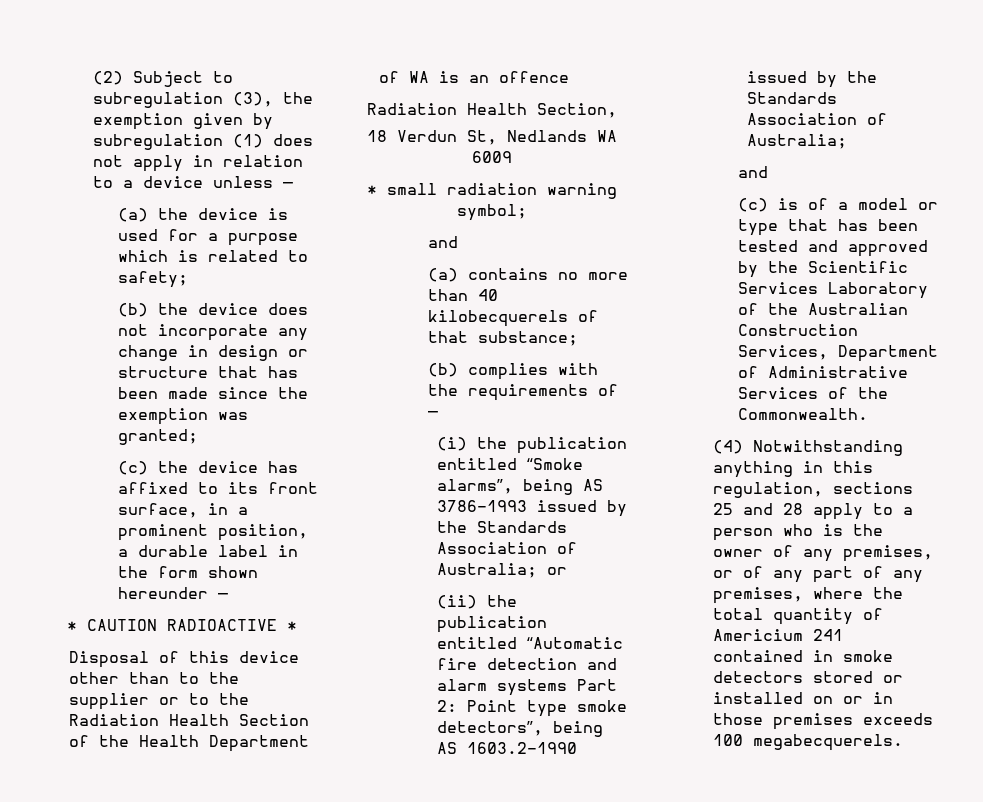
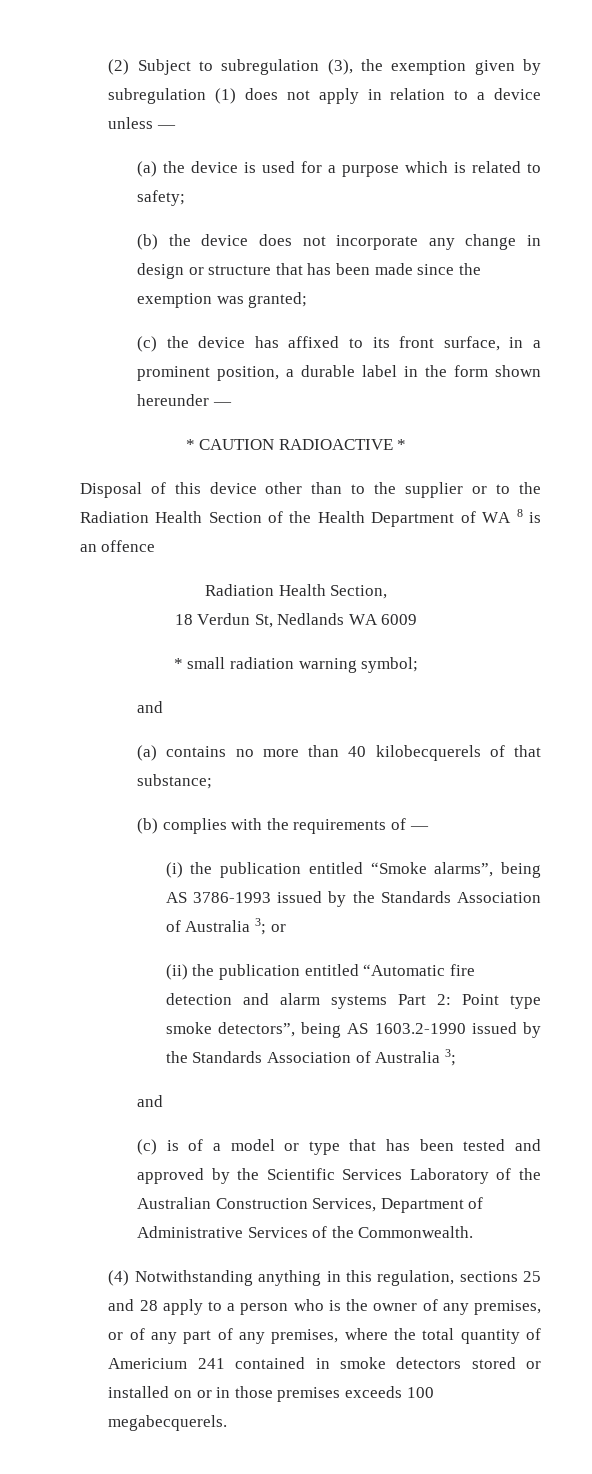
- Disposal of this device other than to the supplier or to the Radiation Health Section of the Health Department of WA is an offence
+ Disposal of this device other than to the supplier or to the Radiation Health Section of the Health Department of WA 8 is an offence
- (i) the publication entitled “Smoke alarms”, being AS 3786-1993 issued by the Standards Association of Australia; or
+ (i) the publication entitled “Smoke alarms”, being AS 3786-1993 issued by the Standards Association of Australia 3; or
- (ii) the publication entitled “Automatic fire detection and alarm systems Part 2: Point type smoke detectors”, being AS 1603.2-1990 issued by the Standards Association of Australia;
+ (ii) the publication entitled “Automatic fire detection and alarm systems Part 2: Point type smoke detectors”, being AS 1603.2-1990 issued by the Standards Association of Australia 3;

